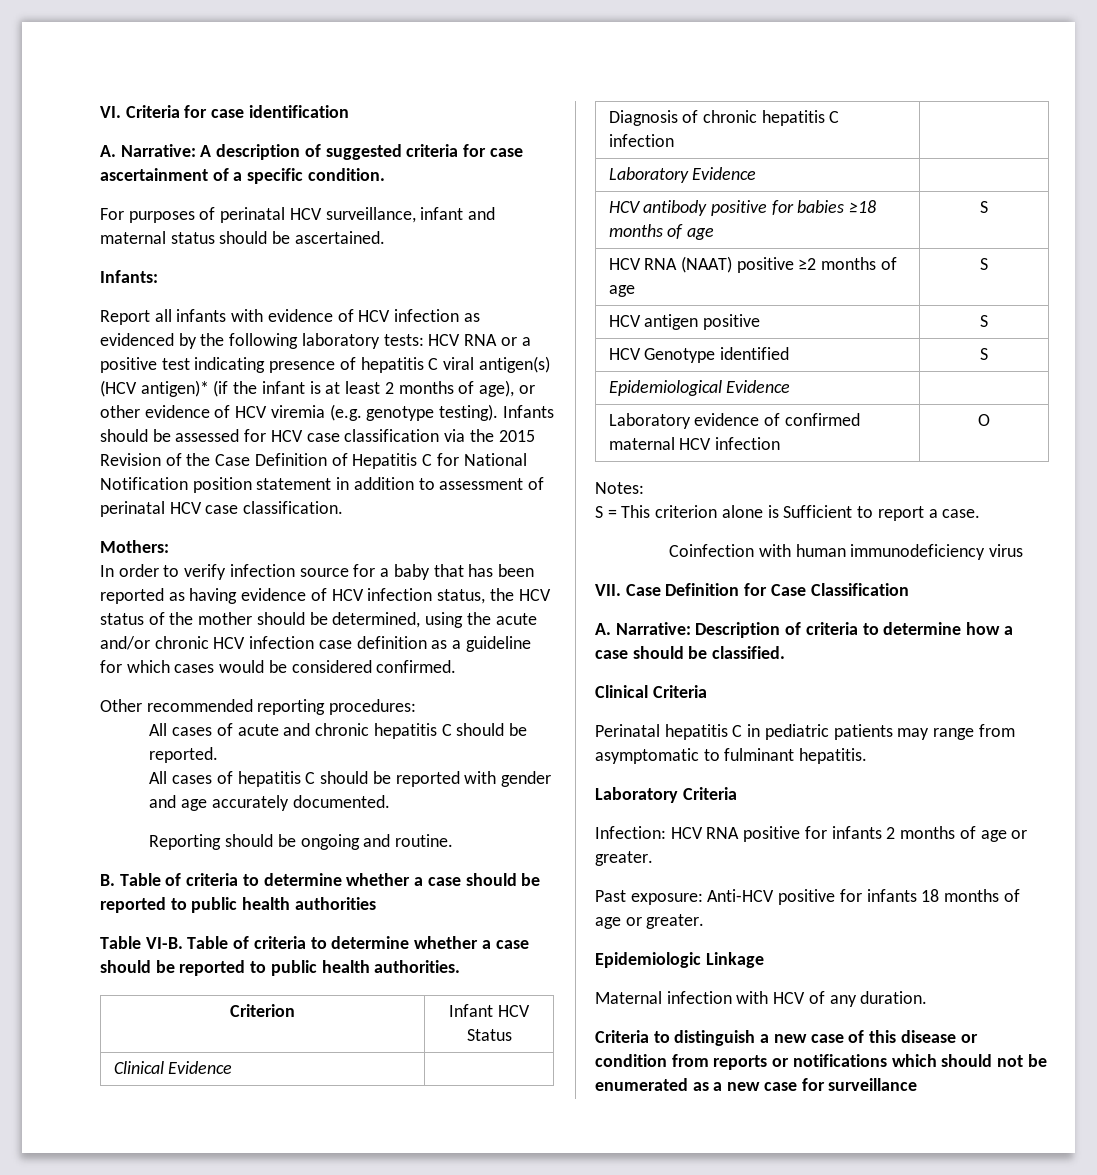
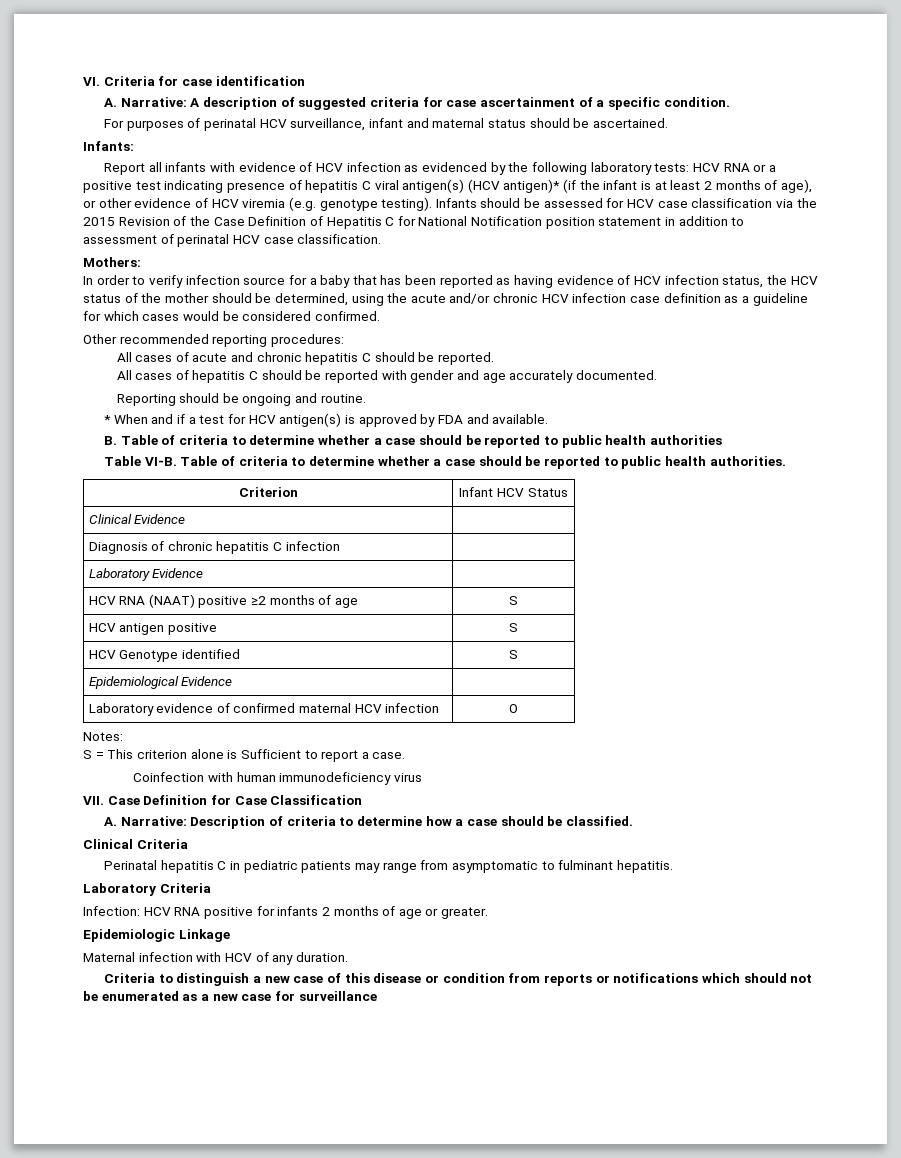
+ * When and if a test for HCV antigen(s) is approved by FDA and available.
- HCV antibody positive for babies ≥18 months of age | S
- Past exposure: Anti-HCV positive for infants 18 months of age or greater.

